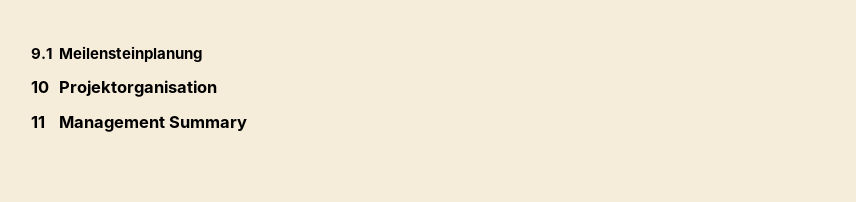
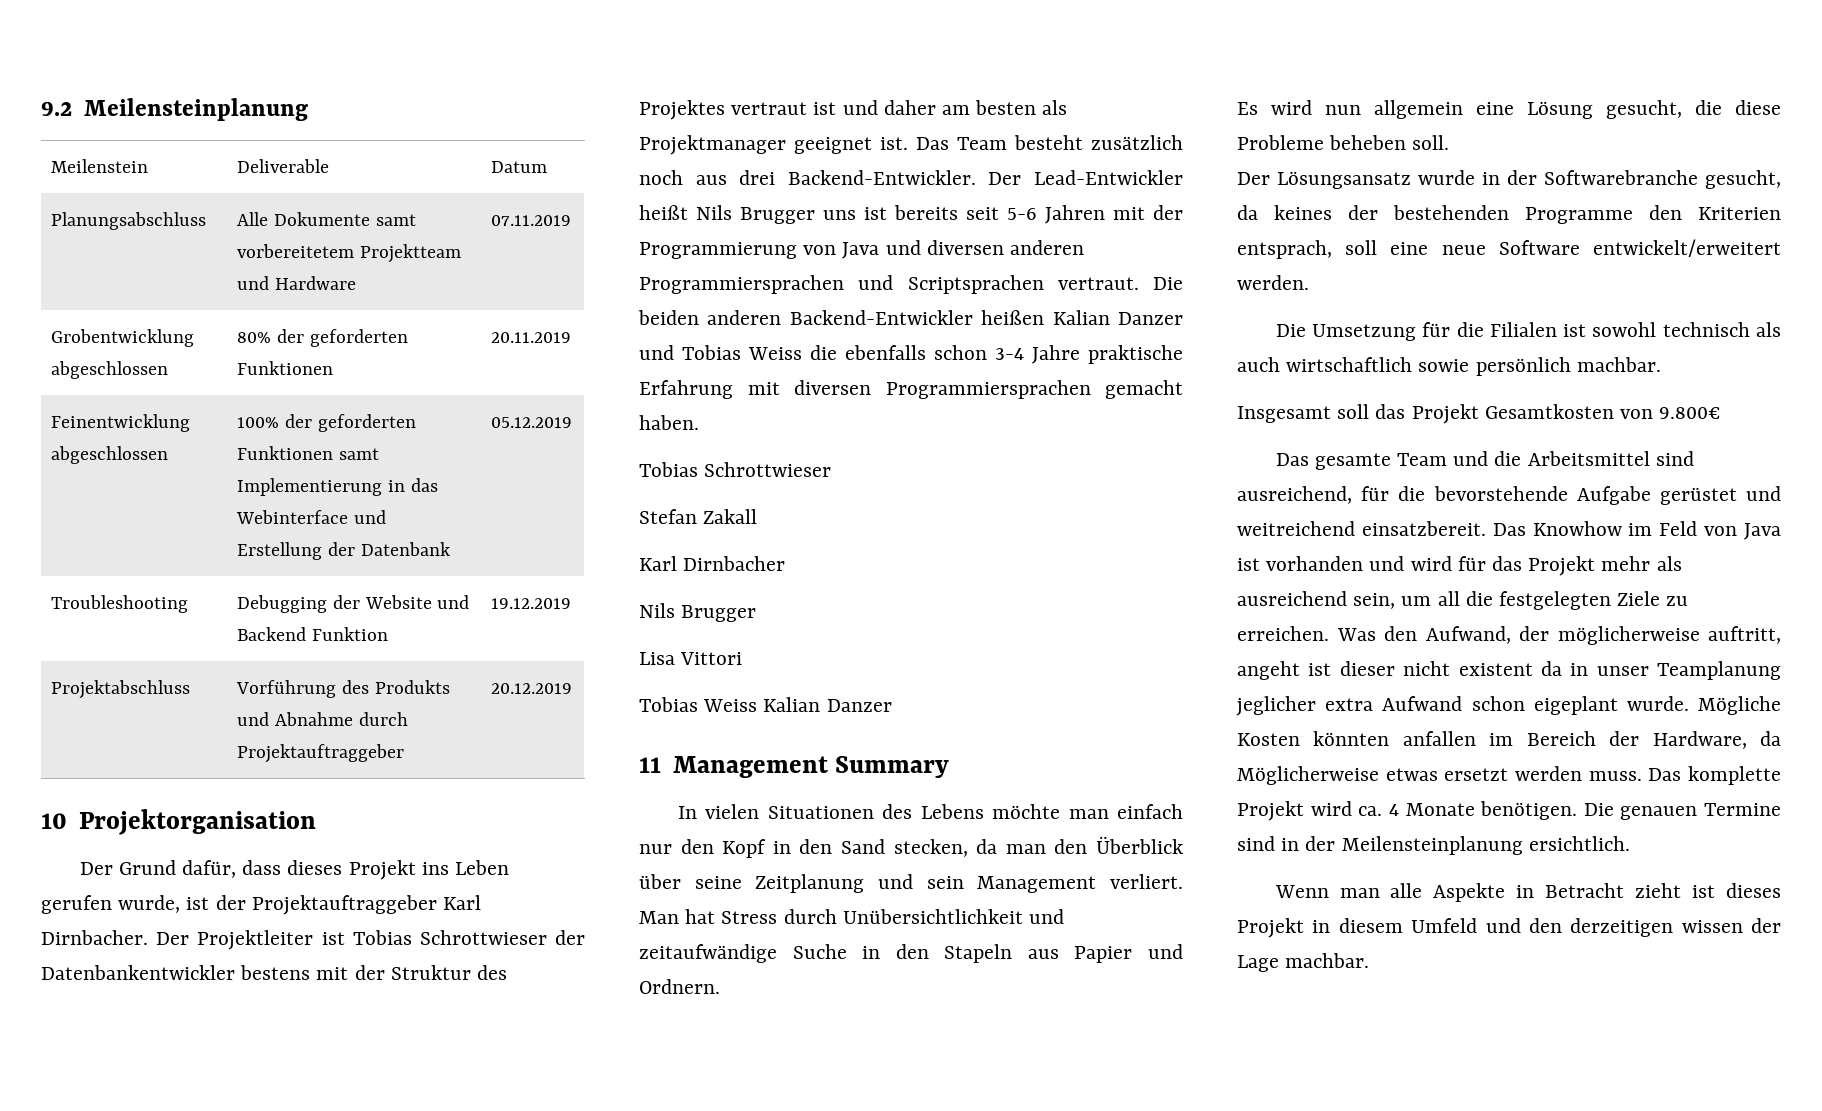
- 9.1 Meilensteinplanung
+ 9.2 Meilensteinplanung
+ Meilenstein | Deliverable | Datum
+ Planungsabschluss | Alle Dokumente samt vorbereitetem Projektteam und Hardware | 07.11.2019
+ Grobentwicklung abgeschlossen | 80% der geforderten Funktionen | 20.11.2019
+ Feinentwicklung abgeschlossen | 100% der geforderten Funktionen samt Implementierung in das Webinterface und Erstellung der Datenbank | 05.12.2019
+ Troubleshooting | Debugging der Website und Backend Funktion | 19.12.2019
+ Projektabschluss | Vorführung des Produkts und Abnahme durch Projektauftraggeber | 20.12.2019
  10 Projektorganisation
+ Der Grund dafür, dass dieses Projekt ins Leben gerufen wurde, ist der Projektauftraggeber Karl Dirnbacher. Der Projektleiter ist Tobias Schrottwieser der Datenbankentwickler bestens mit der Struktur des Projektes vertraut ist und daher am besten als Projektmanager geeignet ist. Das Team besteht zusätzlich noch aus drei Backend-Entwickler. Der Lead-Entwickler heißt Nils Brugger uns ist bereits seit 5-6 Jahren mit der Programmierung von Java und diversen anderen Programmiersprachen und Scriptsprachen vertraut. Die beiden anderen Backend-Entwickler heißen Kalian Danzer und Tobias Weiss die ebenfalls schon 3-4 Jahre praktische Erfahrung mit diversen Programmiersprachen gemacht haben.
+ Tobias Schrottwieser
+ Stefan Zakall
+ Karl Dirnbacher
+ Nils Brugger
+ Lisa Vittori
+ Tobias Weiss Kalian Danzer
  11 Management Summary
+ In vielen Situationen des Lebens möchte man einfach nur den Kopf in den Sand stecken, da man den Überblick über seine Zeitplanung und sein Management verliert. Man hat Stress durch Unübersichtlichkeit und zeitaufwändige Suche in den Stapeln aus Papier und Ordnern.
+ Es wird nun allgemein eine Lösung gesucht, die diese Probleme beheben soll.
+ Der Lösungsansatz wurde in der Softwarebranche gesucht, da keines der bestehenden Programme den Kriterien entsprach, soll eine neue Software entwickelt/erweitert werden.
+ Die Umsetzung für die Filialen ist sowohl technisch als auch wirtschaftlich sowie persönlich machbar.
+ Insgesamt soll das Projekt Gesamtkosten von 9.800€
+ Das gesamte Team und die Arbeitsmittel sind ausreichend, für die bevorstehende Aufgabe gerüstet und weitreichend einsatzbereit. Das Knowhow im Feld von Java ist vorhanden und wird für das Projekt mehr als ausreichend sein, um all die festgelegten Ziele zu erreichen. Was den Aufwand, der möglicherweise auftritt, angeht ist dieser nicht existent da in unser Teamplanung jeglicher extra Aufwand schon eigeplant wurde. Mögliche Kosten könnten anfallen im Bereich der Hardware, da Möglicherweise etwas ersetzt werden muss. Das komplette Projekt wird ca. 4 Monate benötigen. Die genauen Termine sind in der Meilensteinplanung ersichtlich.
+ Wenn man alle Aspekte in Betracht zieht ist dieses Projekt in diesem Umfeld und den derzeitigen wissen der Lage machbar.

